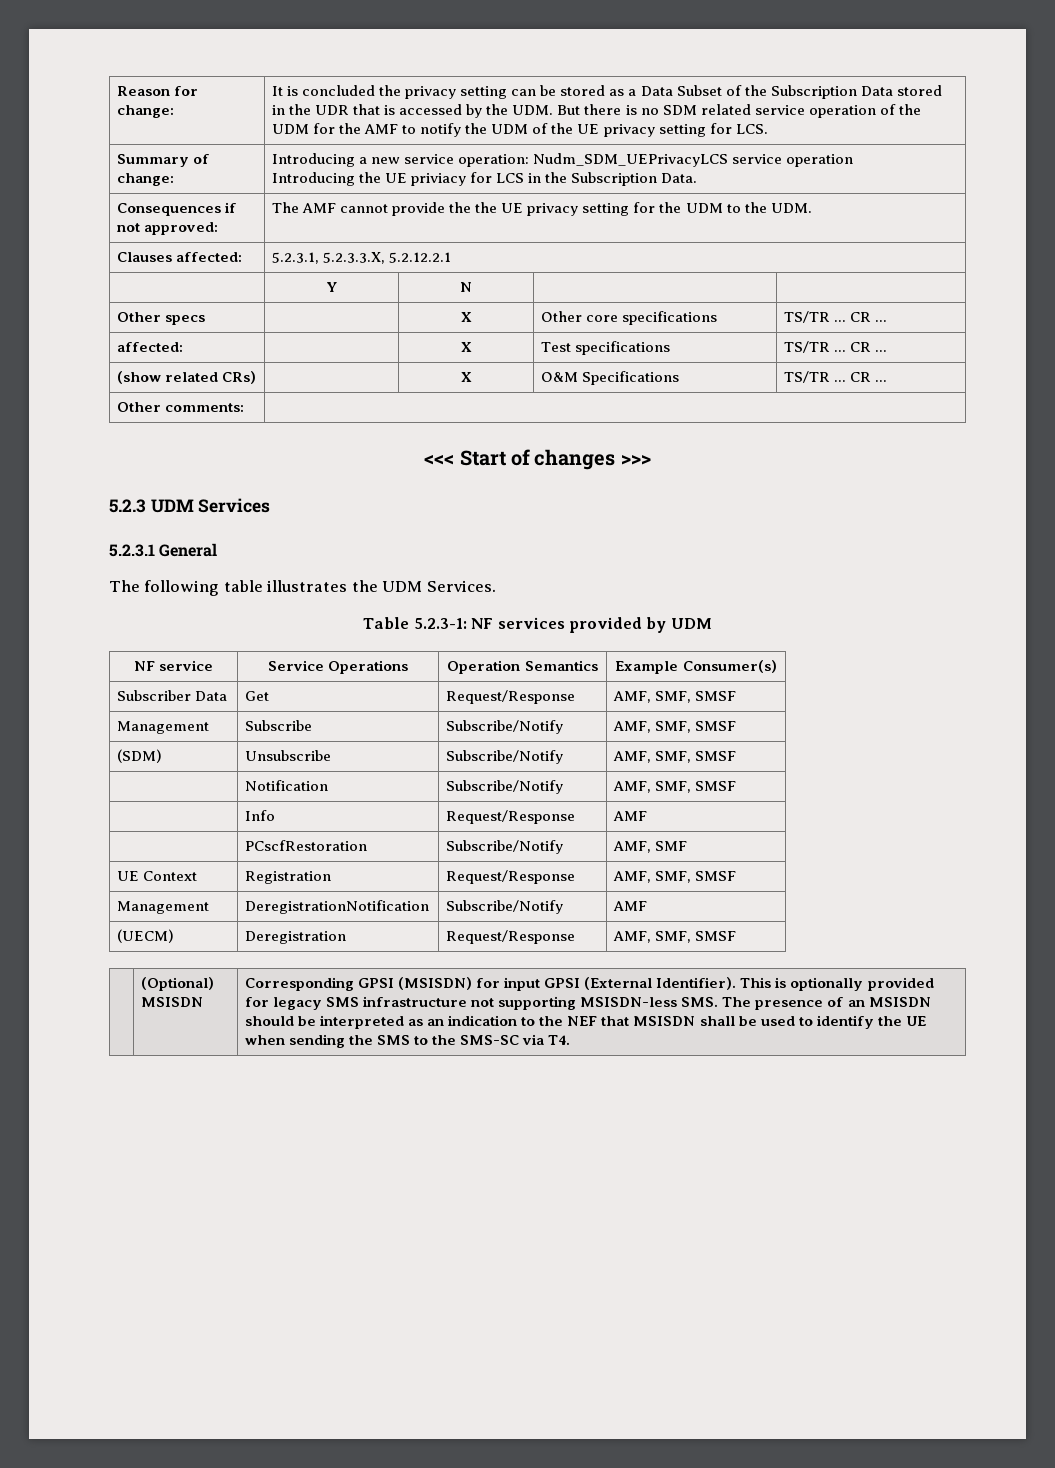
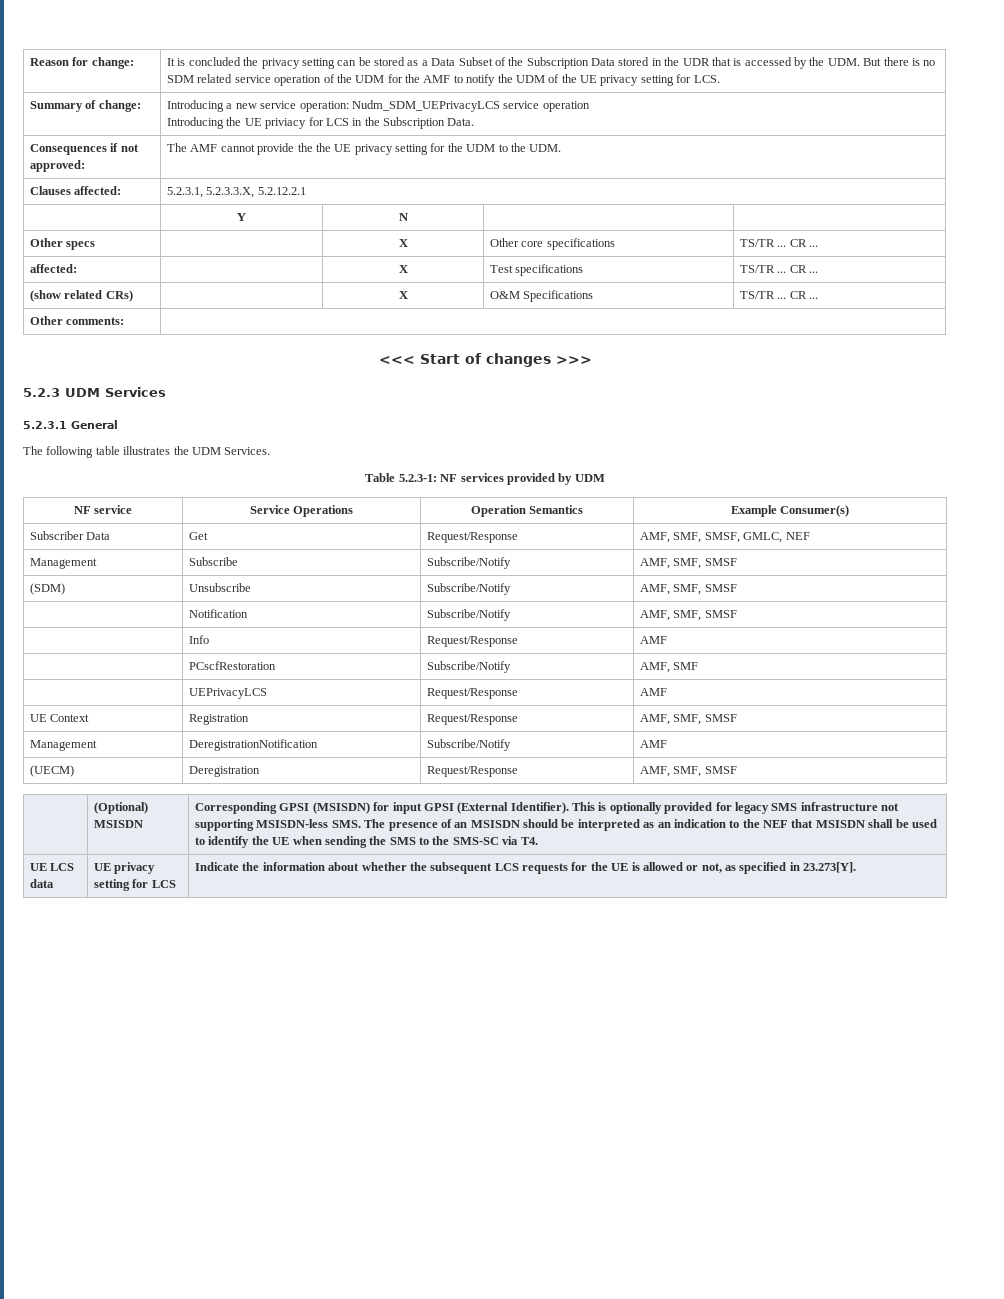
- Subscriber Data | Get | Request/Response | AMF, SMF, SMSF
+ Subscriber Data | Get | Request/Response | AMF, SMF, SMSF, GMLC, NEF
+ | UEPrivacyLCS | Request/Response | AMF
+ UE LCS data | UE privacy setting for LCS | Indicate the information about whether the subsequent LCS requests for the UE is allowed or not, as specified in 23.273[Y].

